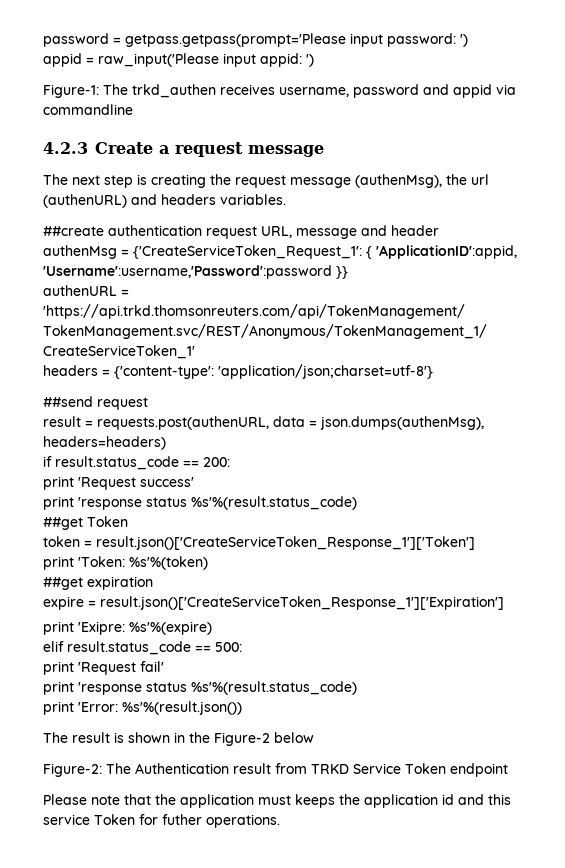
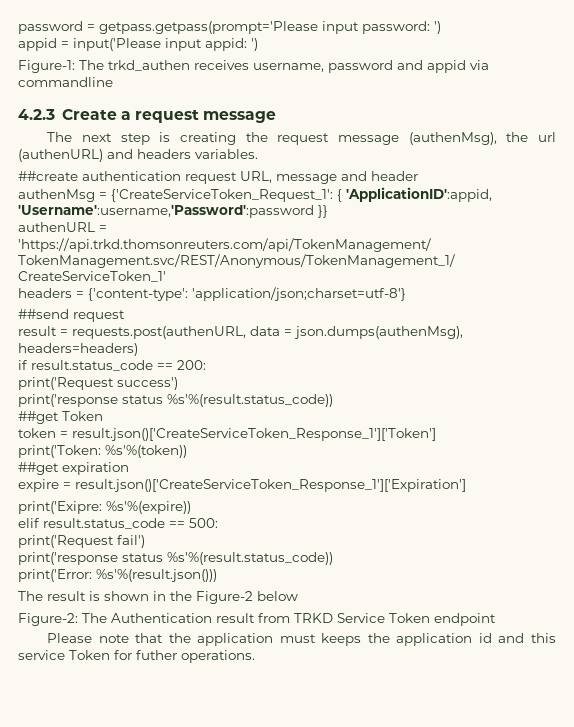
- appid = raw_input('Please input appid: ')
+ appid = input('Please input appid: ')
- print 'Request success'
- print 'response status %s'%(result.status_code)
+ print('Request success')
+ print('response status %s'%(result.status_code))
- print 'Token: %s'%(token)
+ print('Token: %s'%(token))
- print 'Exipre: %s'%(expire)
+ print('Exipre: %s'%(expire))
- print 'Request fail'
- print 'response status %s'%(result.status_code)
- print 'Error: %s'%(result.json())
+ print('Request fail')
+ print('response status %s'%(result.status_code))
+ print('Error: %s'%(result.json()))

